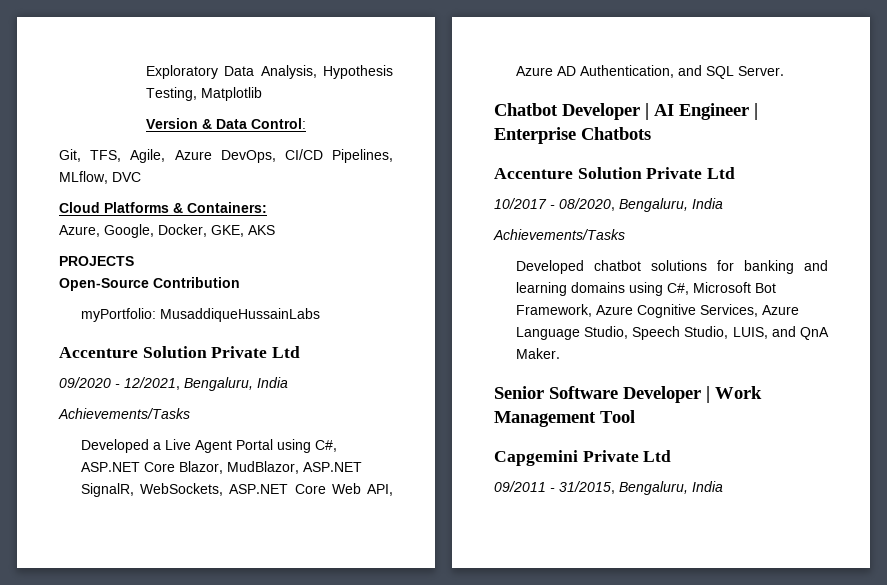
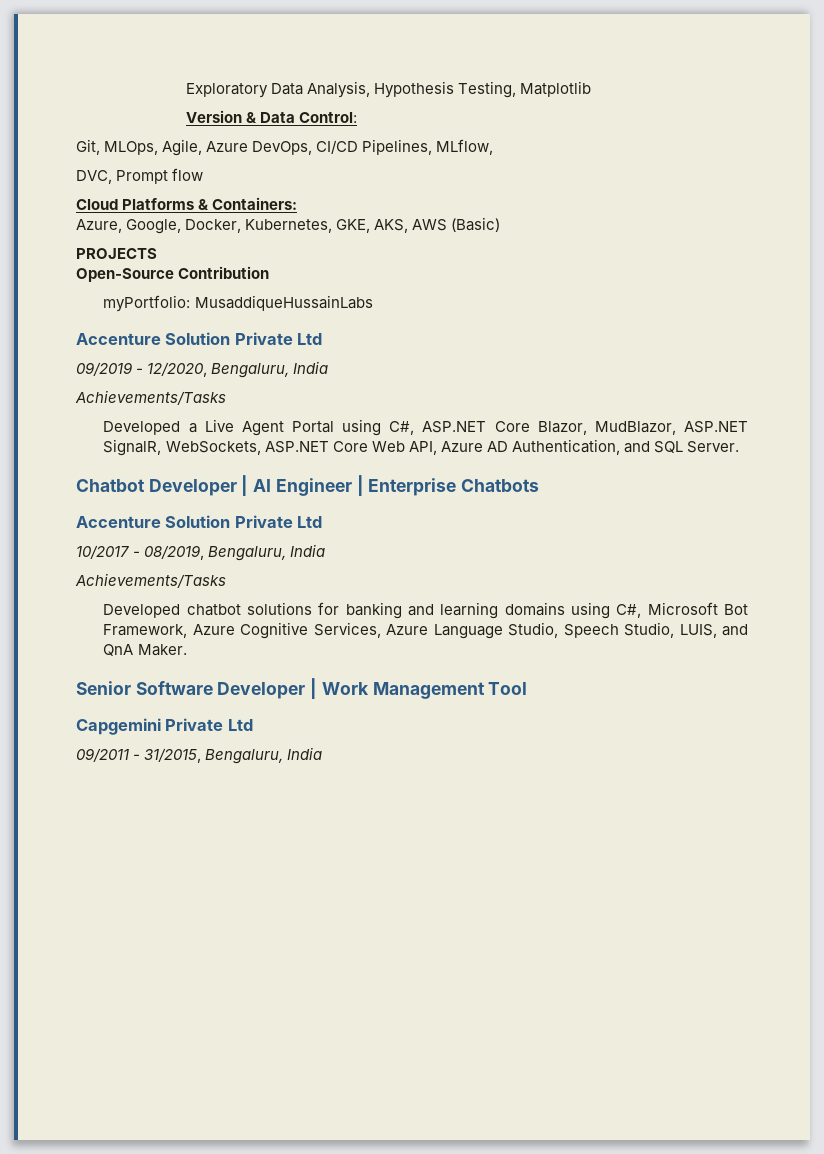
- Git, TFS, Agile, Azure DevOps, CI/CD Pipelines, MLflow, DVC
+ Git, MLOps, Agile, Azure DevOps, CI/CD Pipelines, MLflow,
+ DVC, Prompt flow
- Azure, Google, Docker, GKE, AKS
+ Azure, Google, Docker, Kubernetes, GKE, AKS, AWS (Basic)
- 09/2020 - 12/2021, Bengaluru, India
+ 09/2019 - 12/2020, Bengaluru, India
- 10/2017 - 08/2020, Bengaluru, India
+ 10/2017 - 08/2019, Bengaluru, India

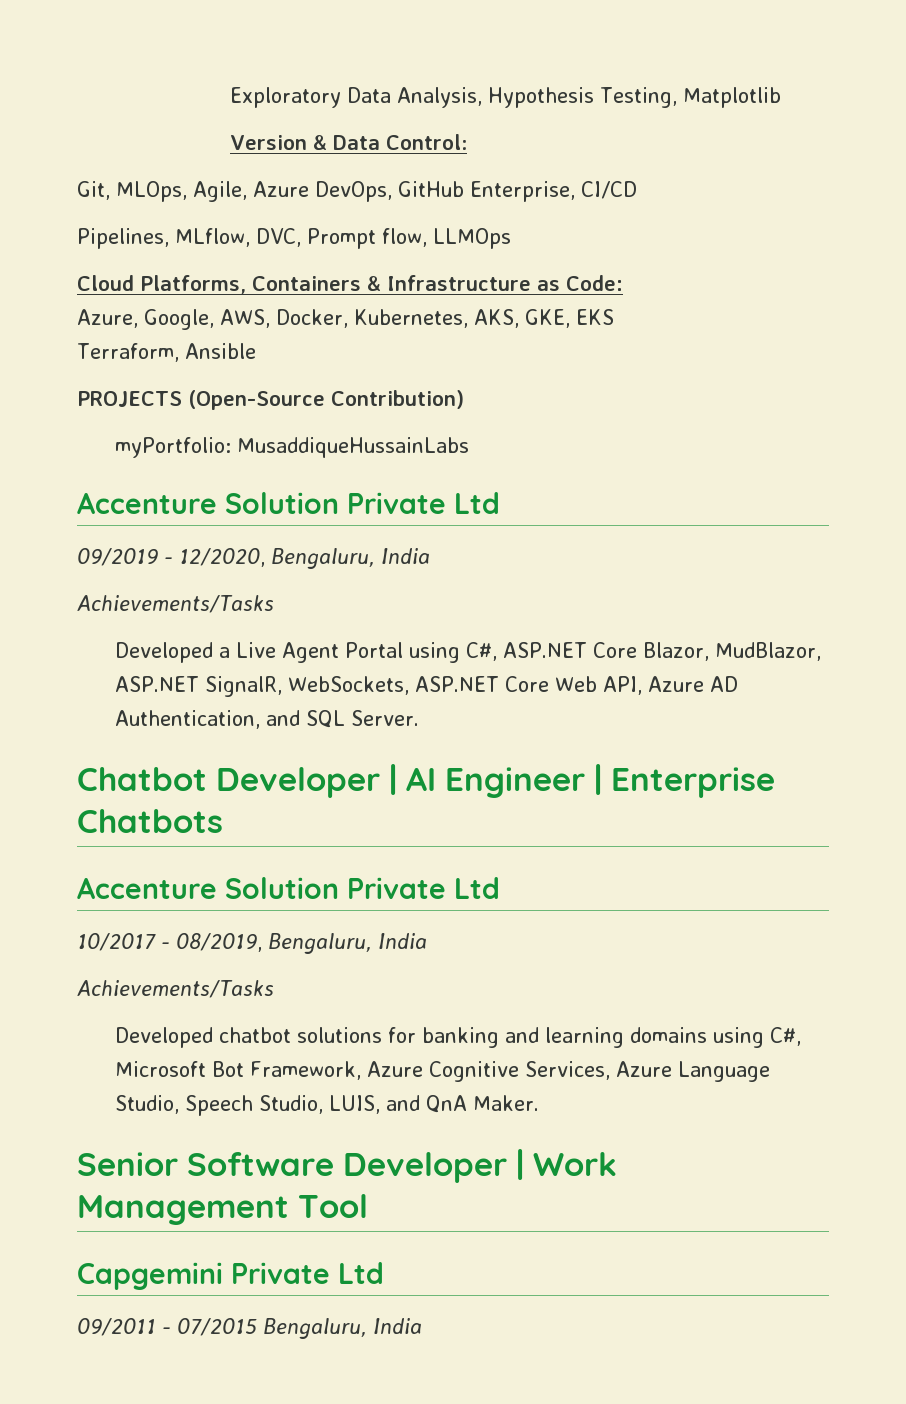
- Git, MLOps, Agile, Azure DevOps, CI/CD Pipelines, MLflow,
- DVC, Prompt flow
+ Git, MLOps, Agile, Azure DevOps, GitHub Enterprise, CI/CD
+ Pipelines, MLflow, DVC, Prompt flow, LLMOps
- Cloud Platforms & Containers:
+ Cloud Platforms, Containers & Infrastructure as Code:
- Azure, Google, Docker, Kubernetes, GKE, AKS, AWS (Basic)
+ Azure, Google, AWS, Docker, Kubernetes, AKS, GKE, EKS
+ Terraform, Ansible
- PROJECTS
- Open-Source Contribution
+ PROJECTS (Open-Source Contribution)
- 09/2011 - 31/2015, Bengaluru, India
+ 09/2011 - 07/2015 Bengaluru, India

